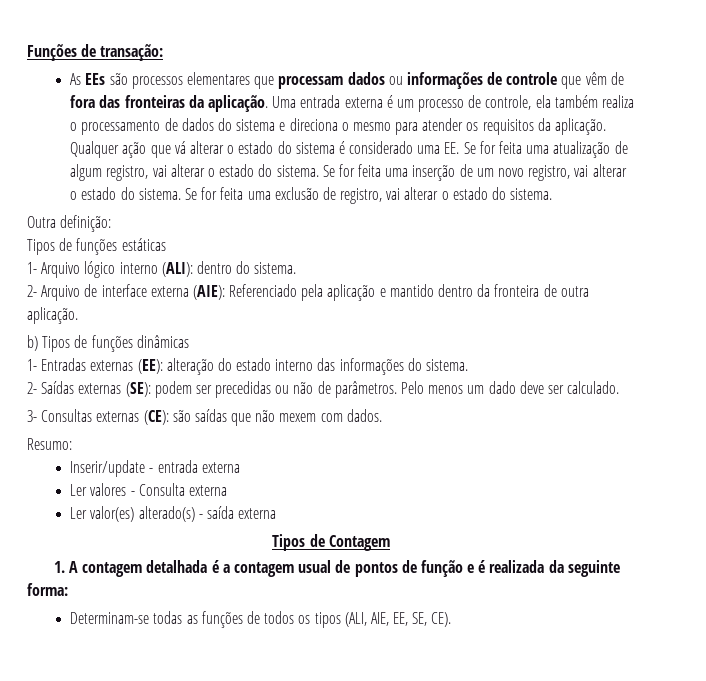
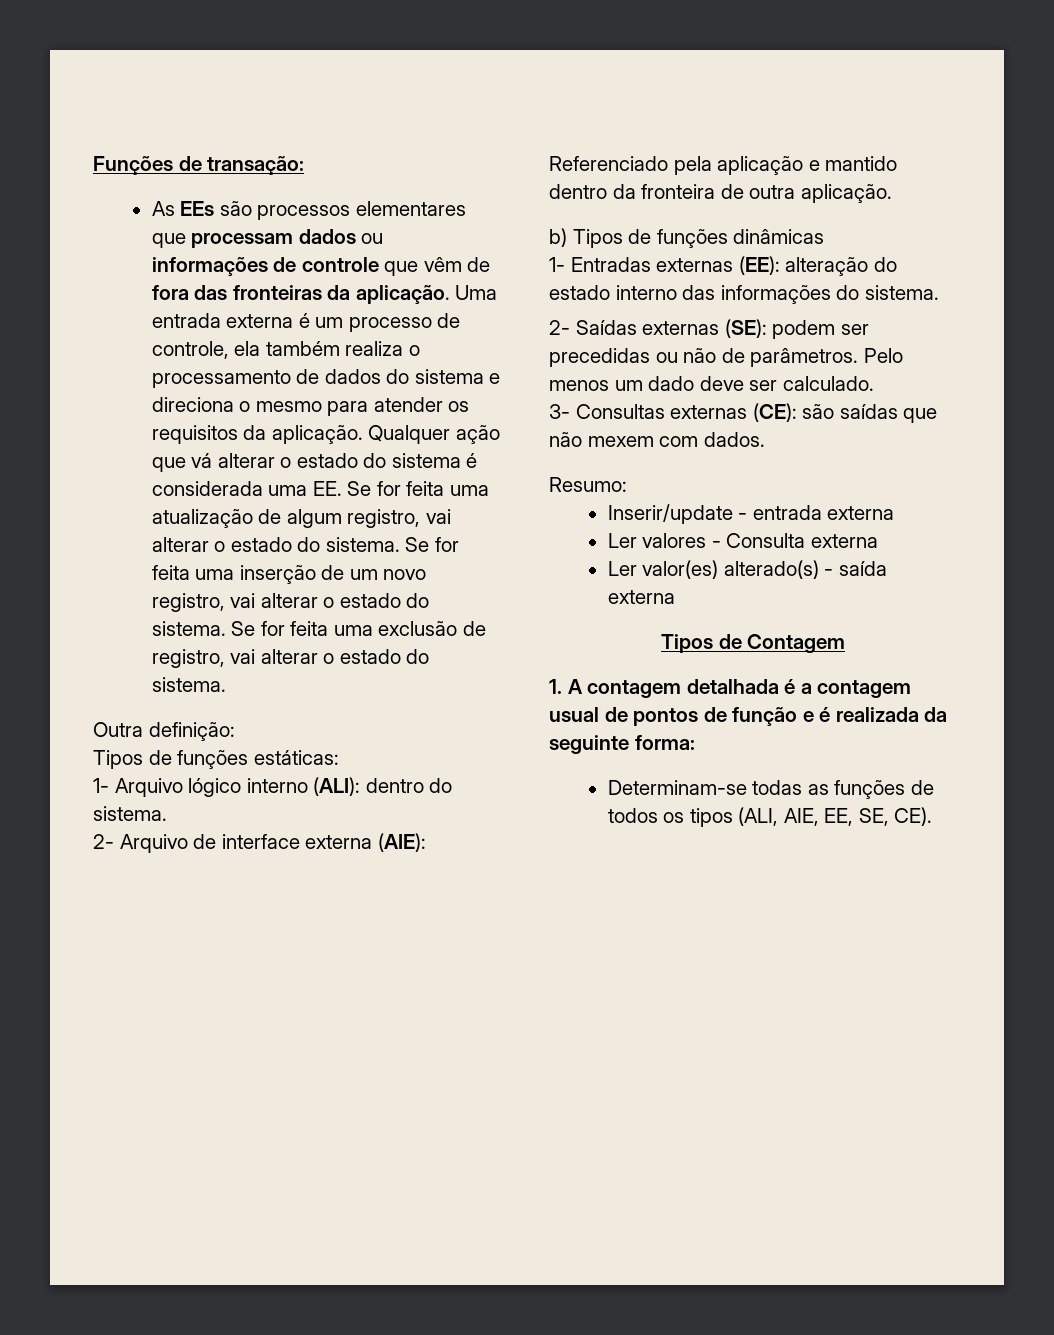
- Qualquer ação que vá alterar o estado do sistema é considerado uma EE. Se for feita uma atualização de algum registro, vai alterar o estado do sistema.
+ Qualquer ação que vá alterar o estado do sistema é considerada uma EE. Se for feita uma atualização de algum registro, vai alterar o estado do sistema.
- Tipos de funções estáticas
+ Tipos de funções estáticas:

